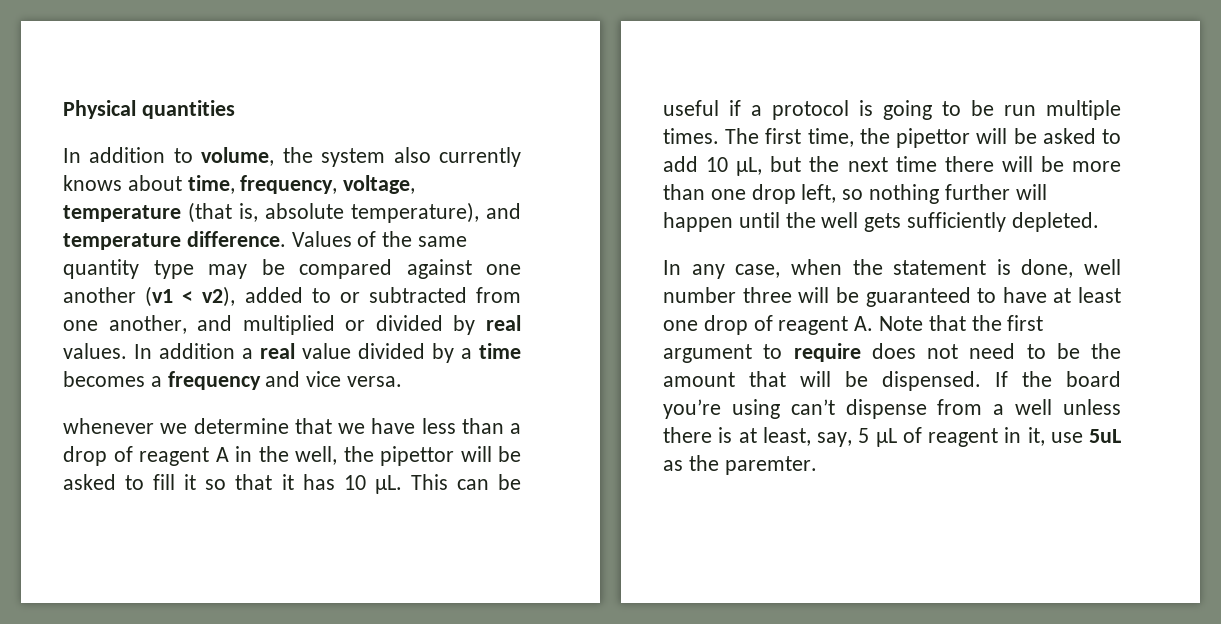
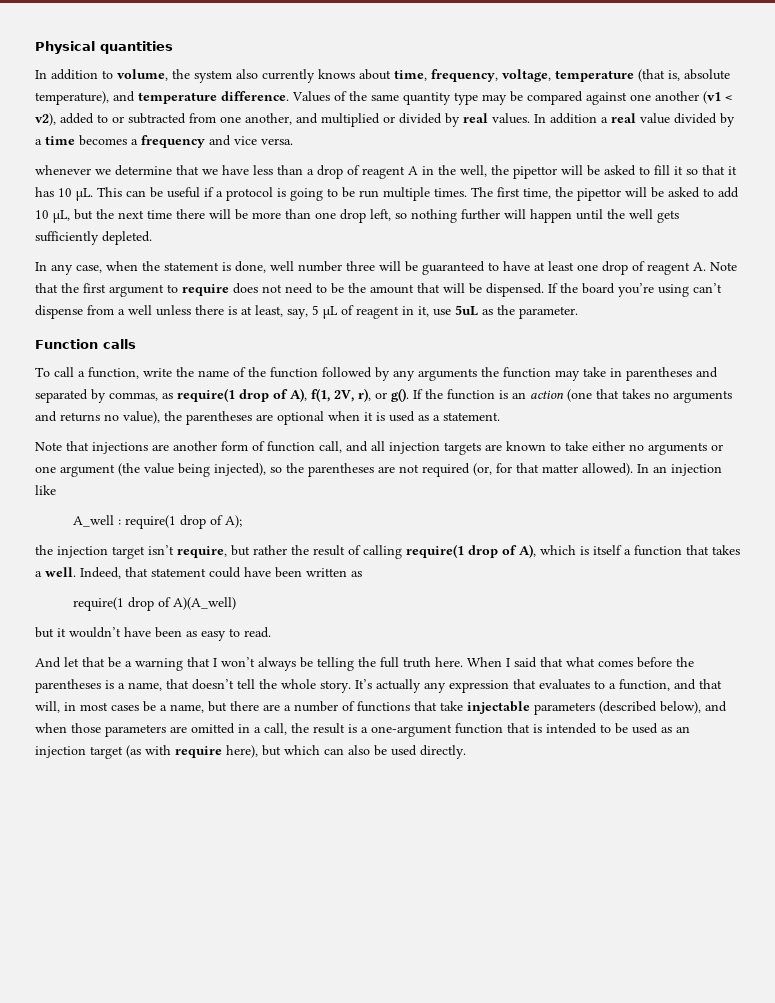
- If the board you’re using can’t dispense from a well unless there is at least, say, 5 µL of reagent in it, use 5uL as the paremter.
+ If the board you’re using can’t dispense from a well unless there is at least, say, 5 µL of reagent in it, use 5uL as the parameter.
+ Function calls
+ To call a function, write the name of the function followed by any arguments the function may take in parentheses and separated by commas, as require(1 drop of A), f(1, 2V, r), or g(). If the function is an action (one that takes no arguments and returns no value), the parentheses are optional when it is used as a statement.
+ Note that injections are another form of function call, and all injection targets are known to take either no arguments or one argument (the value being injected), so the parentheses are not required (or, for that matter allowed). In an injection like
+ A_well : require(1 drop of A);
+ the injection target isn’t require, but rather the result of calling require(1 drop of A), which is itself a function that takes a well. Indeed, that statement could have been written as
+ require(1 drop of A)(A_well)
+ but it wouldn’t have been as easy to read.
+ And let that be a warning that I won’t always be telling the full truth here. When I said that what comes before the parentheses is a name, that doesn’t tell the whole story. It’s actually any expression that evaluates to a function, and that will, in most cases be a name, but there are a number of functions that take injectable parameters (described below), and when those parameters are omitted in a call, the result is a one-argument function that is intended to be used as an injection target (as with require here), but which can also be used directly.

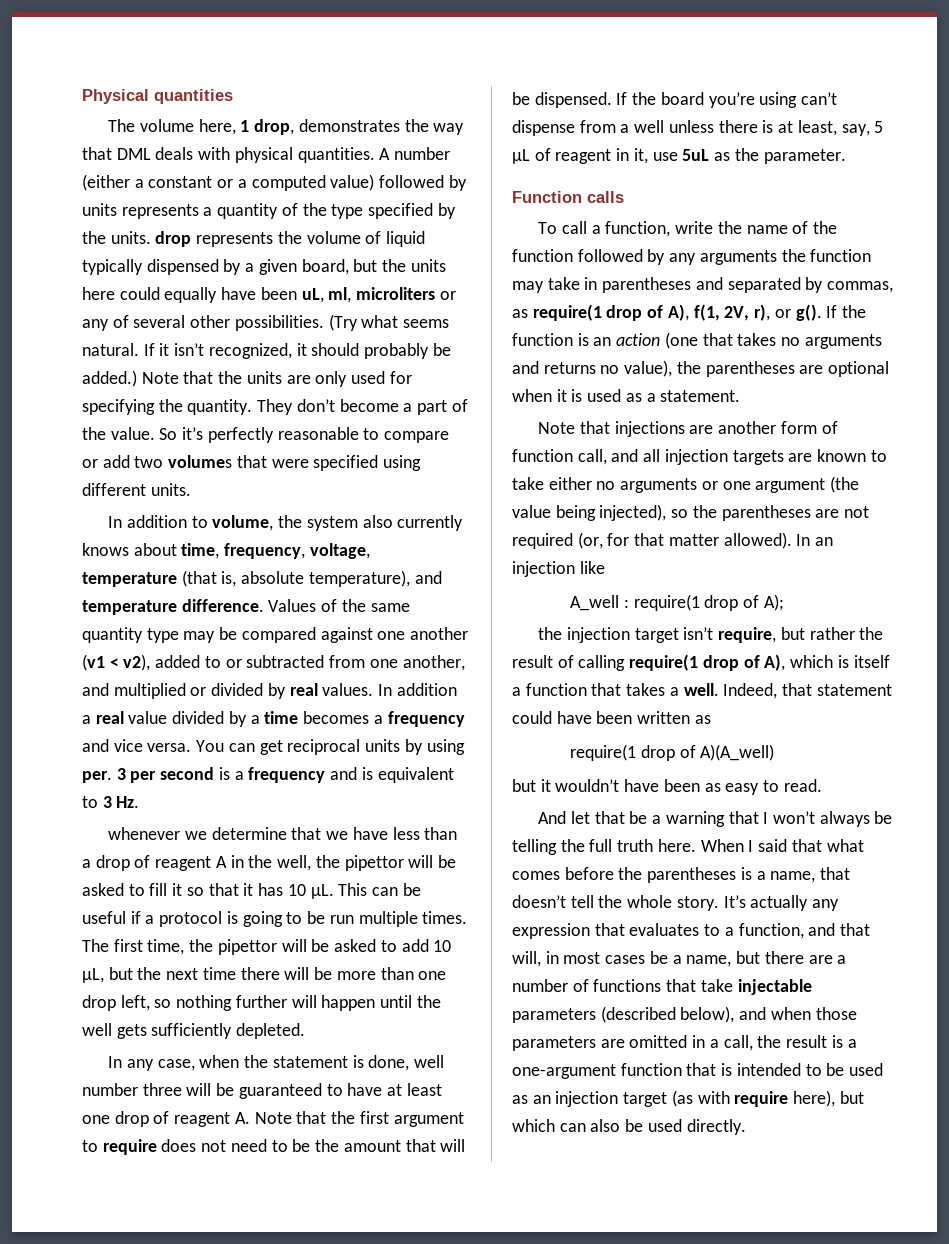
+ The volume here, 1 drop, demonstrates the way that DML deals with physical quantities. A number (either a constant or a computed value) followed by units represents a quantity of the type specified by the units. drop represents the volume of liquid typically dispensed by a given board, but the units here could equally have been uL, ml, microliters or any of several other possibilities. (Try what seems natural. If it isn’t recognized, it should probably be added.) Note that the units are only used for specifying the quantity. They don’t become a part of the value. So it’s perfectly reasonable to compare or add two volumes that were specified using different units.
+ You can get reciprocal units by using per. 3 per second is a frequency and is equivalent to 3 Hz.

